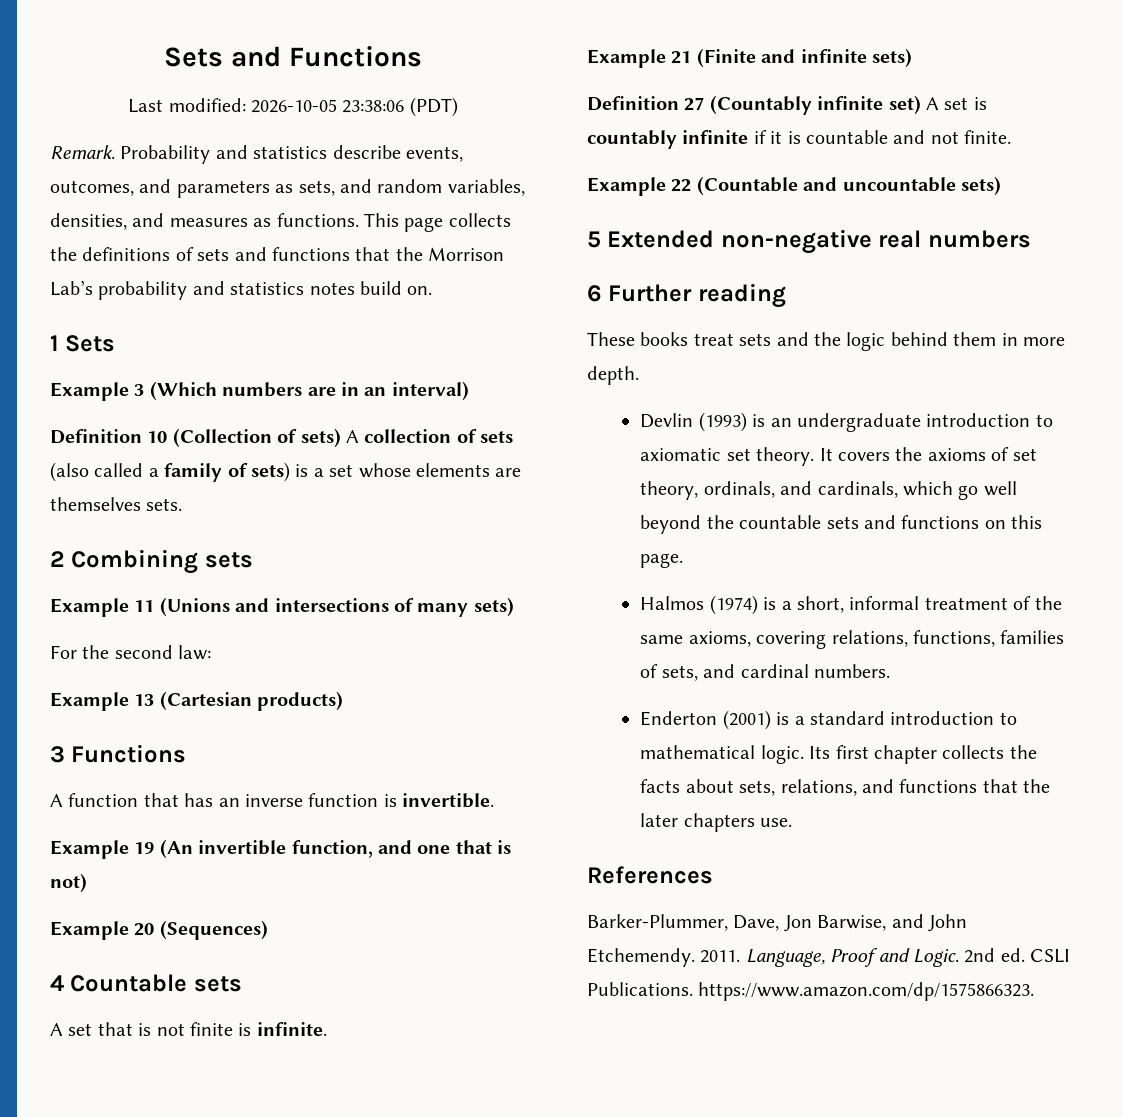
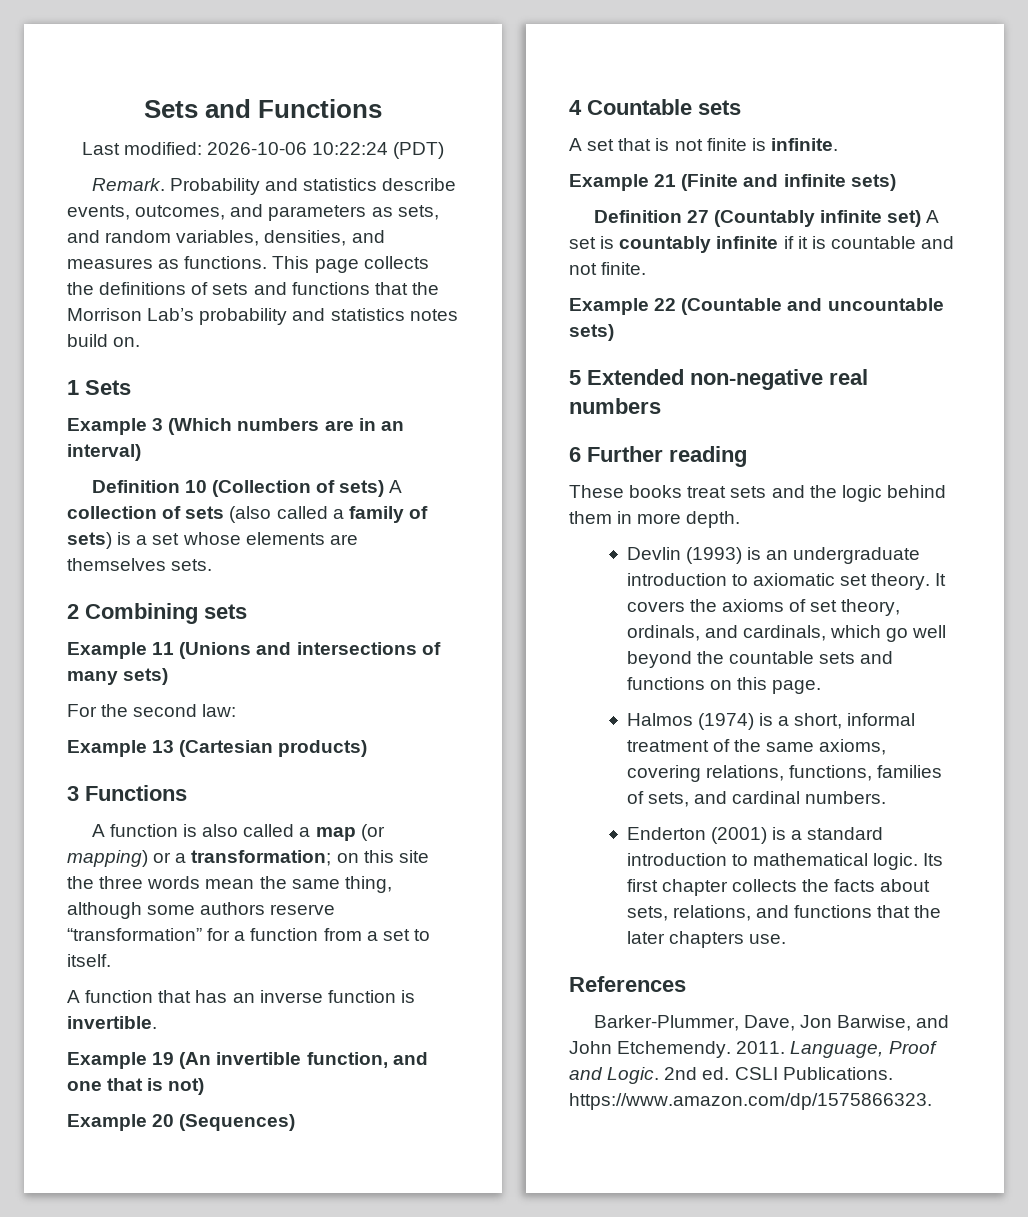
- Last modified: 2026-10-05 23:38:06 (PDT)
+ Last modified: 2026-10-06 10:22:24 (PDT)
+ A function is also called a map (or mapping) or a transformation; on this site the three words mean the same thing, although some authors reserve “transformation” for a function from a set to itself.

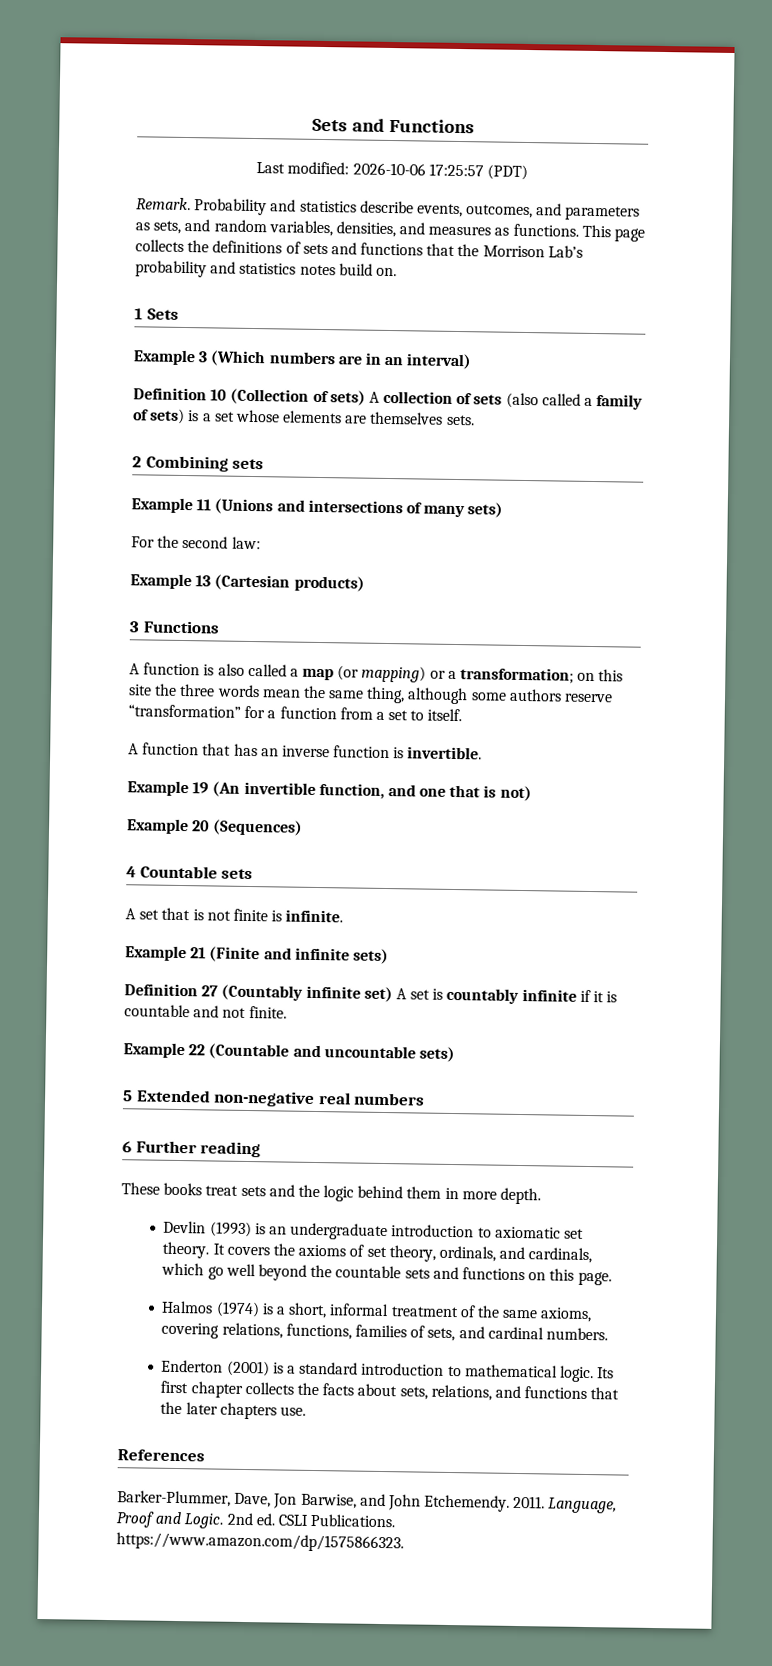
- Last modified: 2026-10-06 10:22:24 (PDT)
+ Last modified: 2026-10-06 17:25:57 (PDT)

